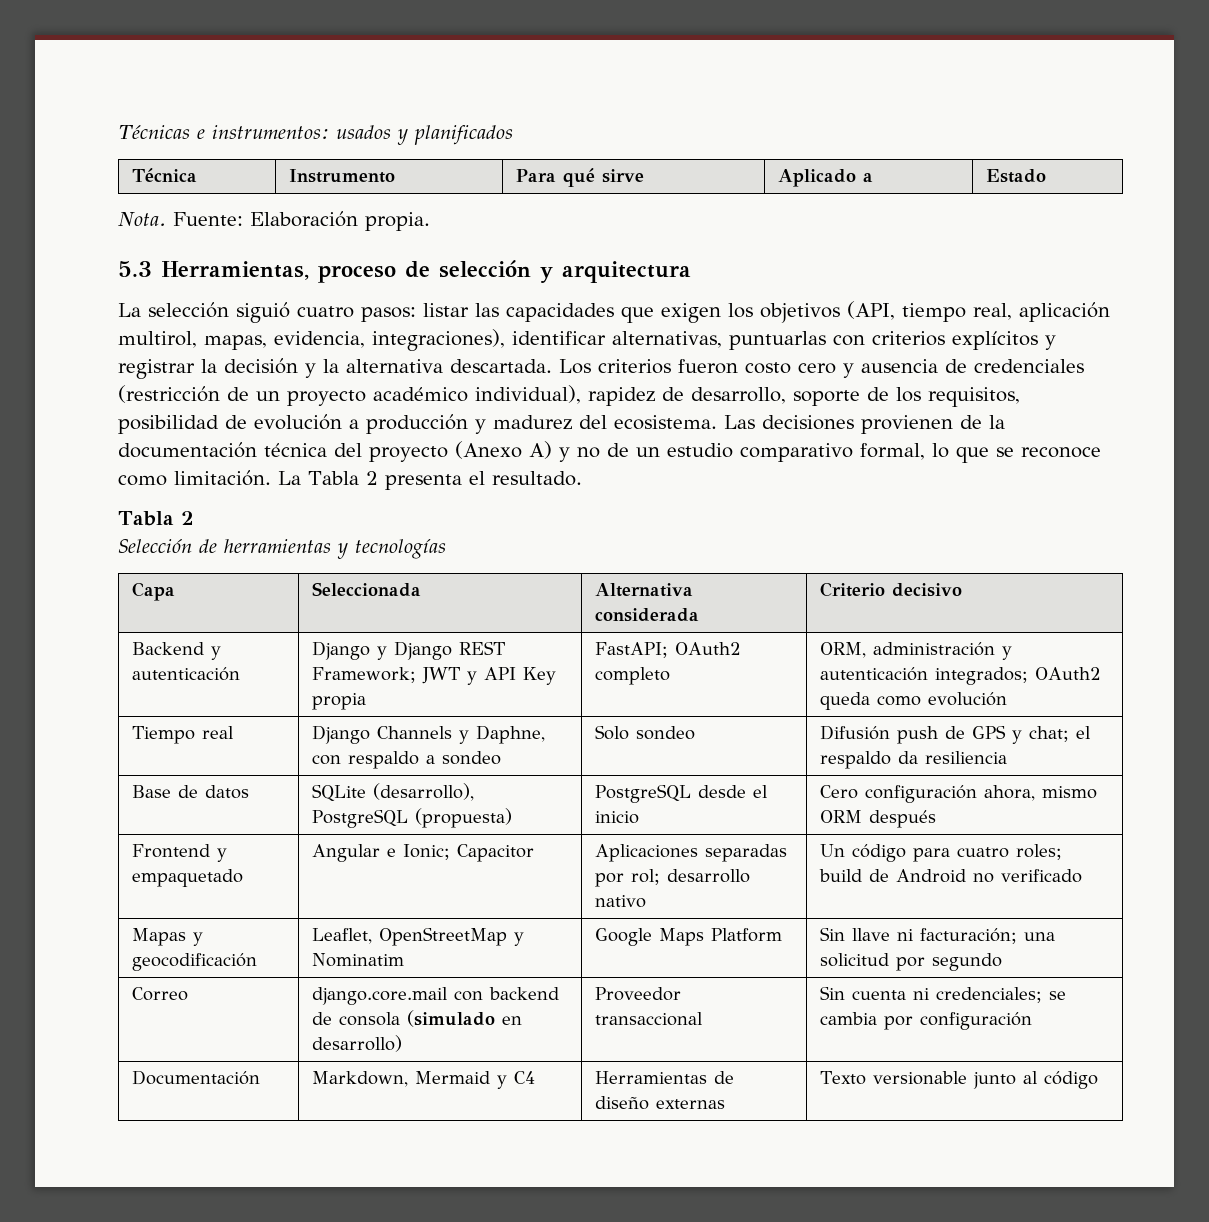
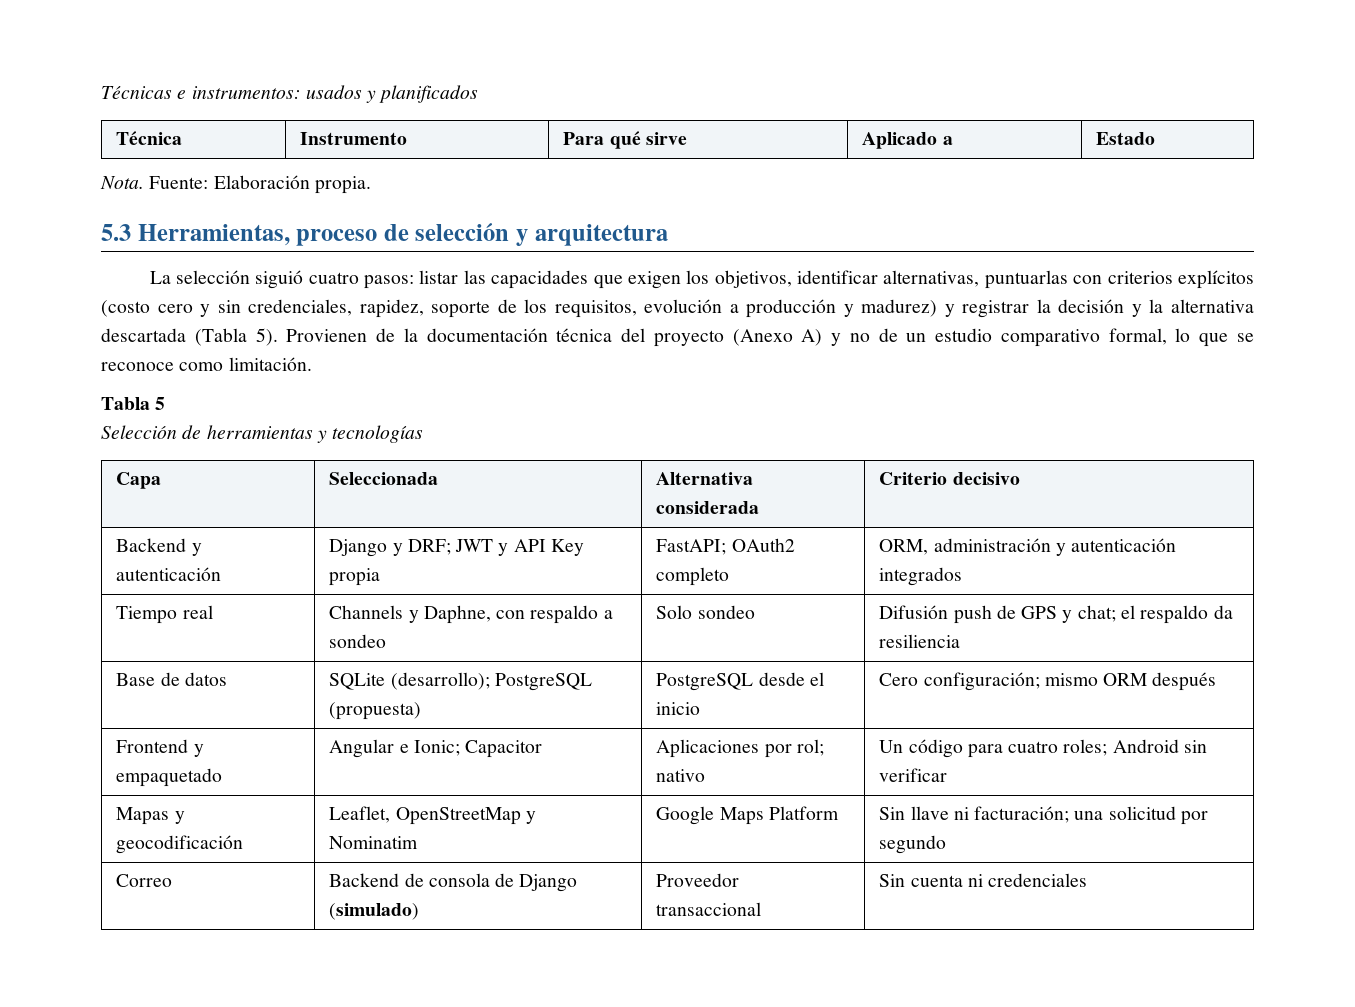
- La selección siguió cuatro pasos: listar las capacidades que exigen los objetivos (API, tiempo real, aplicación multirol, mapas, evidencia, integraciones), identificar alternativas, puntuarlas con criterios explícitos y registrar la decisión y la alternativa descartada. Los criterios fueron costo cero y ausencia de credenciales (restricción de un proyecto académico individual), rapidez de desarrollo, soporte de los requisitos, posibilidad de evolución a producción y madurez del ecosistema. Las decisiones provienen de la documentación técnica del proyecto (Anexo A) y no de un estudio comparativo formal, lo que se reconoce como limitación. La Tabla 2 presenta el resultado.
- Tabla 2
+ La selección siguió cuatro pasos: listar las capacidades que exigen los objetivos, identificar alternativas, puntuarlas con criterios explícitos (costo cero y sin credenciales, rapidez, soporte de los requisitos, evolución a producción y madurez) y registrar la decisión y la alternativa descartada (Tabla 5). Provienen de la documentación técnica del proyecto (Anexo A) y no de un estudio comparativo formal, lo que se reconoce como limitación.
+ Tabla 5
- Backend y autenticación | Django y Django REST Framework; JWT y API Key propia | FastAPI; OAuth2 completo | ORM, administración y autenticación integrados; OAuth2 queda como evolución
+ Backend y autenticación | Django y DRF; JWT y API Key propia | FastAPI; OAuth2 completo | ORM, administración y autenticación integrados
- Tiempo real | Django Channels y Daphne, con respaldo a sondeo | Solo sondeo | Difusión push de GPS y chat; el respaldo da resiliencia
+ Tiempo real | Channels y Daphne, con respaldo a sondeo | Solo sondeo | Difusión push de GPS y chat; el respaldo da resiliencia
- Base de datos | SQLite (desarrollo), PostgreSQL (propuesta) | PostgreSQL desde el inicio | Cero configuración ahora, mismo ORM después
+ Base de datos | SQLite (desarrollo); PostgreSQL (propuesta) | PostgreSQL desde el inicio | Cero configuración; mismo ORM después
- Frontend y empaquetado | Angular e Ionic; Capacitor | Aplicaciones separadas por rol; desarrollo nativo | Un código para cuatro roles; build de Android no verificado
+ Frontend y empaquetado | Angular e Ionic; Capacitor | Aplicaciones por rol; nativo | Un código para cuatro roles; Android sin verificar
- Correo | django.core.mail con backend de consola (simulado en desarrollo) | Proveedor transaccional | Sin cuenta ni credenciales; se cambia por configuración
- Documentación | Markdown, Mermaid y C4 | Herramientas de diseño externas | Texto versionable junto al código
+ Correo | Backend de consola de Django (simulado) | Proveedor transaccional | Sin cuenta ni credenciales

